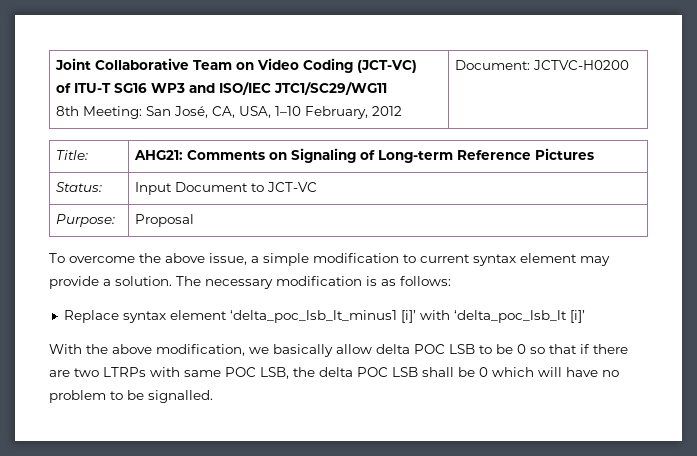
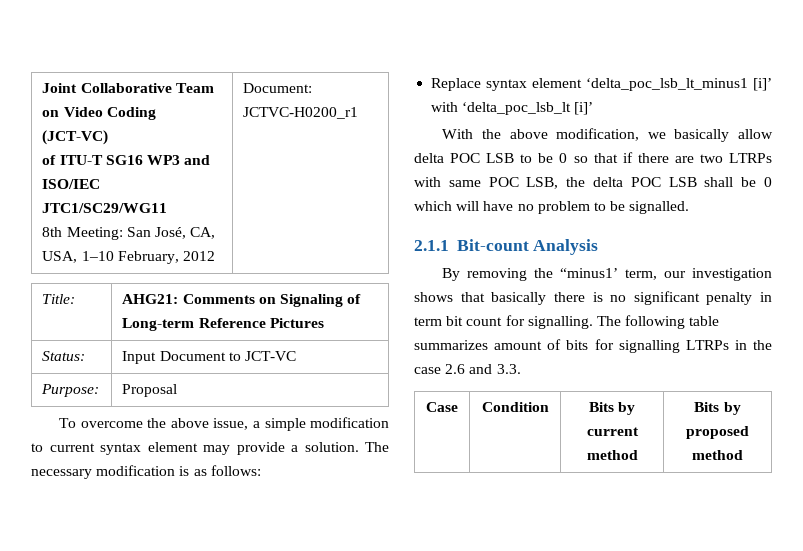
  Joint Collaborative Team on Video Coding (JCT-VC)
  of ITU-T SG16 WP3 and ISO/IEC JTC1/SC29/WG11
- 8th Meeting: San José, CA, USA, 1–10 February, 2012 | Document: JCTVC-H0200
+ 8th Meeting: San José, CA, USA, 1–10 February, 2012 | Document: JCTVC-H0200_r1
+ 2.1.1 Bit-count Analysis
+ By removing the “minus1’ term, our investigation shows that basically there is no significant penalty in term bit count for signalling. The following table summarizes amount of bits for signalling LTRPs in the case 2.6 and 3.3.
+ Case | Condition | Bits by current method | Bits by proposed method

